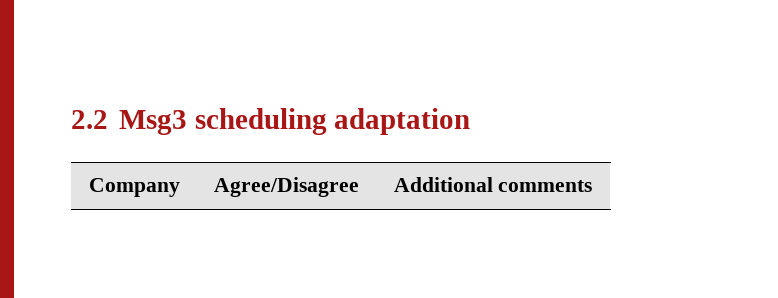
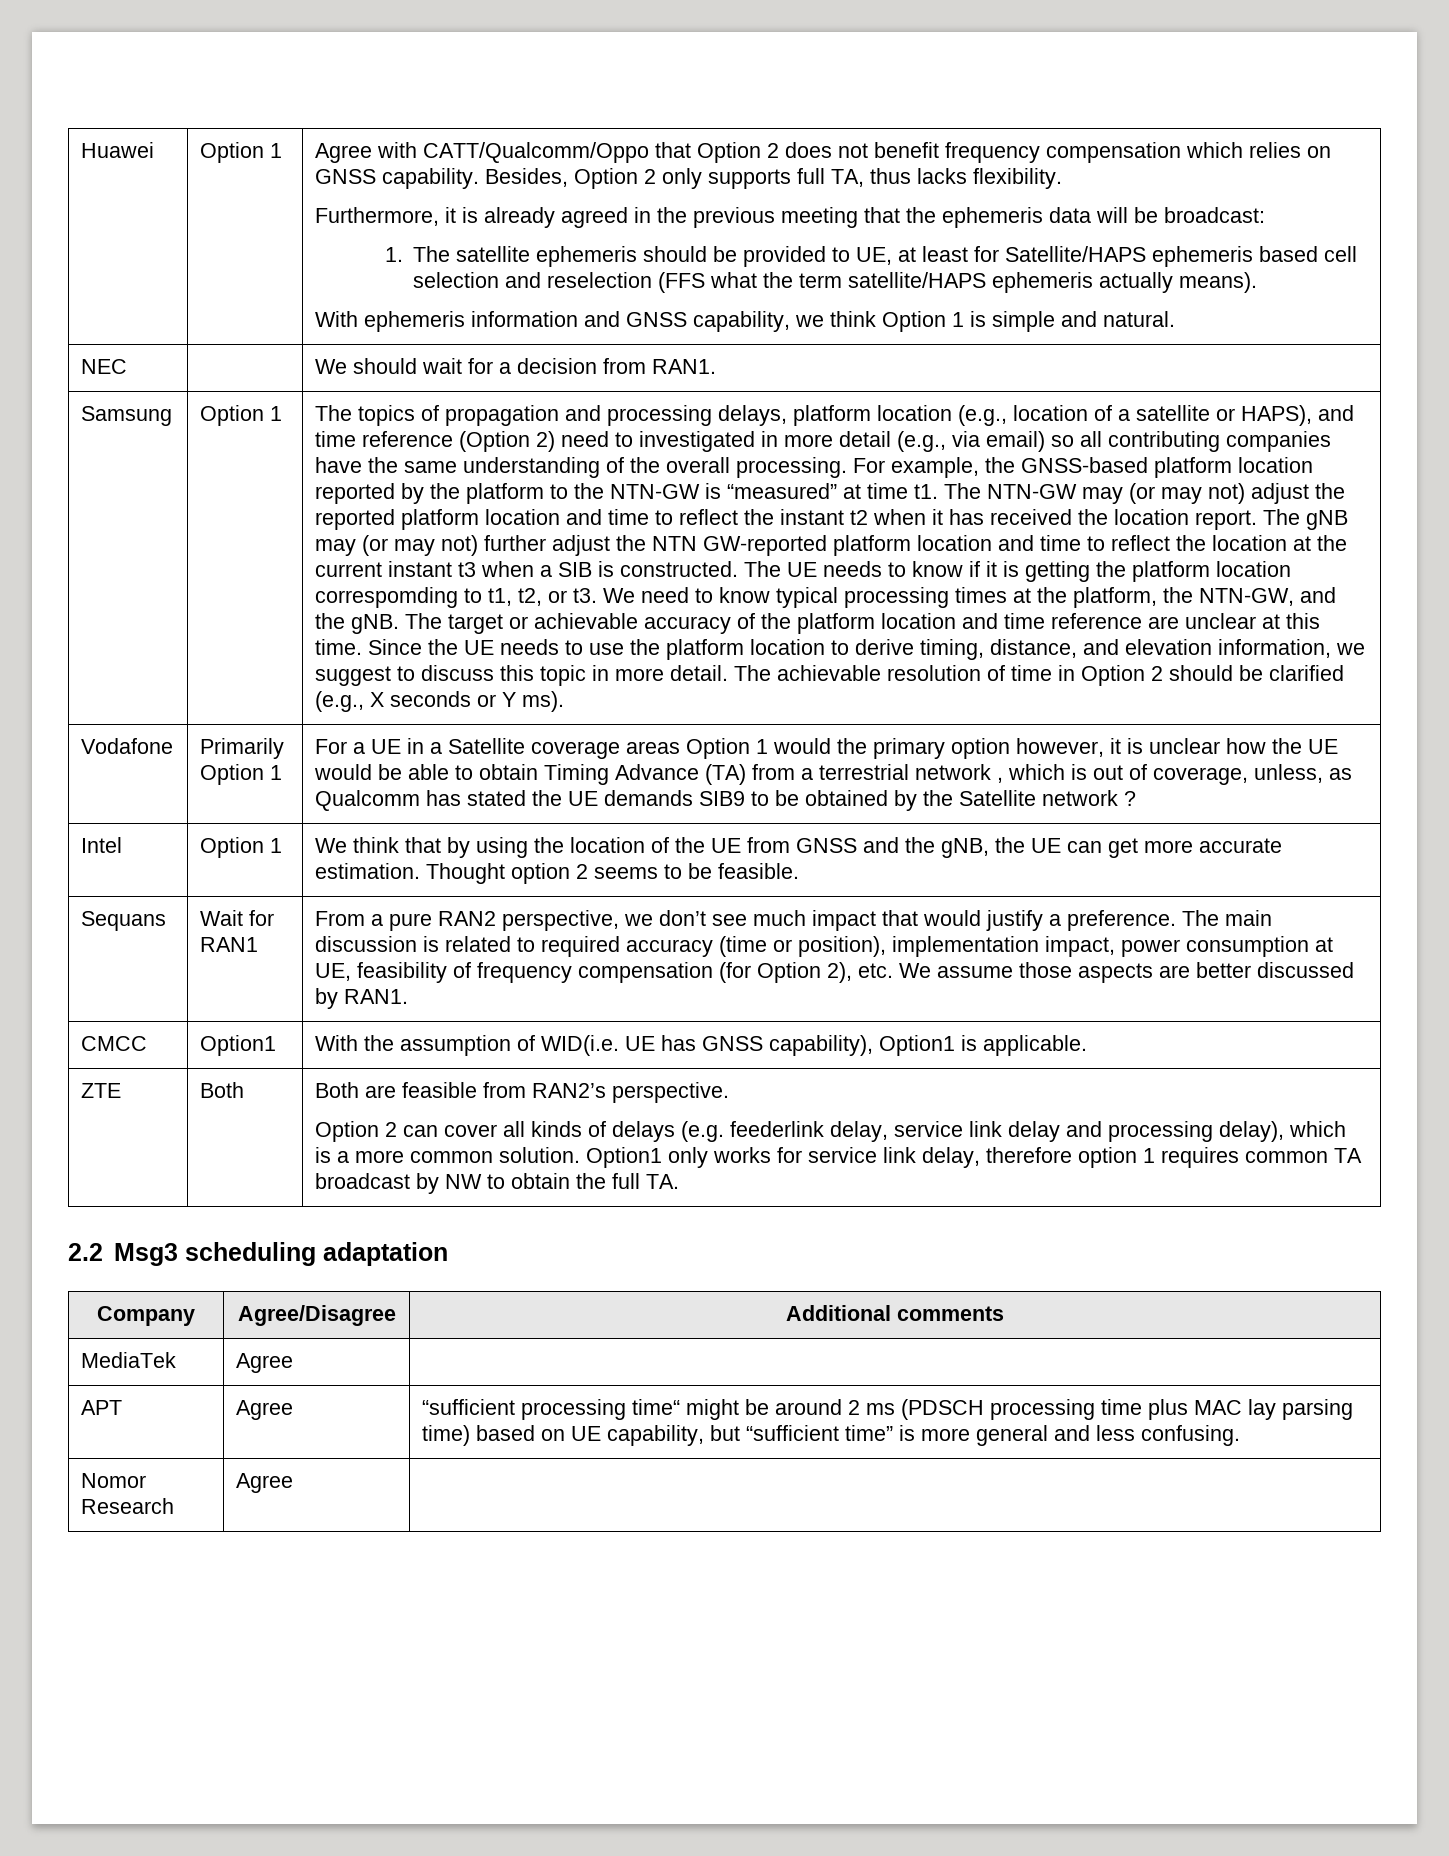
+ Huawei | Option 1 | Agree with CATT/Qualcomm/Oppo that Option 2 does not benefit frequency compensation which relies on GNSS capability. Besides, Option 2 only supports full TA, thus lacks flexibility.
+ Furthermore, it is already agreed in the previous meeting that the ephemeris data will be broadcast:
+ 1. The satellite ephemeris should be provided to UE, at least for Satellite/HAPS ephemeris based cell selection and reselection (FFS what the term satellite/HAPS ephemeris actually means).
+ With ephemeris information and GNSS capability, we think Option 1 is simple and natural.
+ NEC | | We should wait for a decision from RAN1.
+ Samsung | Option 1 | The topics of propagation and processing delays, platform location (e.g., location of a satellite or HAPS), and time reference (Option 2) need to investigated in more detail (e.g., via email) so all contributing companies have the same understanding of the overall processing. For example, the GNSS-based platform location reported by the platform to the NTN-GW is “measured” at time t1. The NTN-GW may (or may not) adjust the reported platform location and time to reflect the instant t2 when it has received the location report. The gNB may (or may not) further adjust the NTN GW-reported platform location and time to reflect the location at the current instant t3 when a SIB is constructed. The UE needs to know if it is getting the platform location correspomding to t1, t2, or t3. We need to know typical processing times at the platform, the NTN-GW, and the gNB. The target or achievable accuracy of the platform location and time reference are unclear at this time. Since the UE needs to use the platform location to derive timing, distance, and elevation information, we suggest to discuss this topic in more detail. The achievable resolution of time in Option 2 should be clarified (e.g., X seconds or Y ms).
+ Vodafone | Primarily Option 1 | For a UE in a Satellite coverage areas Option 1 would the primary option however, it is unclear how the UE would be able to obtain Timing Advance (TA) from a terrestrial network , which is out of coverage, unless, as Qualcomm has stated the UE demands SIB9 to be obtained by the Satellite network ?
+ Intel | Option 1 | We think that by using the location of the UE from GNSS and the gNB, the UE can get more accurate estimation. Thought option 2 seems to be feasible.
+ Sequans | Wait for RAN1 | From a pure RAN2 perspective, we don’t see much impact that would justify a preference. The main discussion is related to required accuracy (time or position), implementation impact, power consumption at UE, feasibility of frequency compensation (for Option 2), etc. We assume those aspects are better discussed by RAN1.
+ CMCC | Option1 | With the assumption of WID(i.e. UE has GNSS capability), Option1 is applicable.
+ ZTE | Both | Both are feasible from RAN2’s perspective.
+ Option 2 can cover all kinds of delays (e.g. feederlink delay, service link delay and processing delay), which is a more common solution. Option1 only works for service link delay, therefore option 1 requires common TA broadcast by NW to obtain the full TA.
+ MediaTek | Agree |
+ APT | Agree | “sufficient processing time“ might be around 2 ms (PDSCH processing time plus MAC lay parsing time) based on UE capability, but “sufficient time” is more general and less confusing.
+ Nomor Research | Agree |

